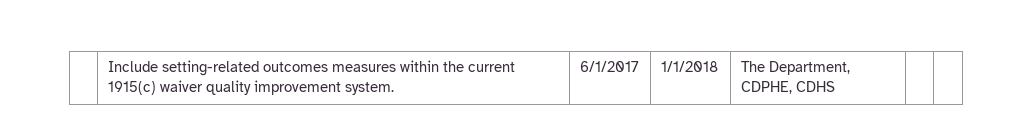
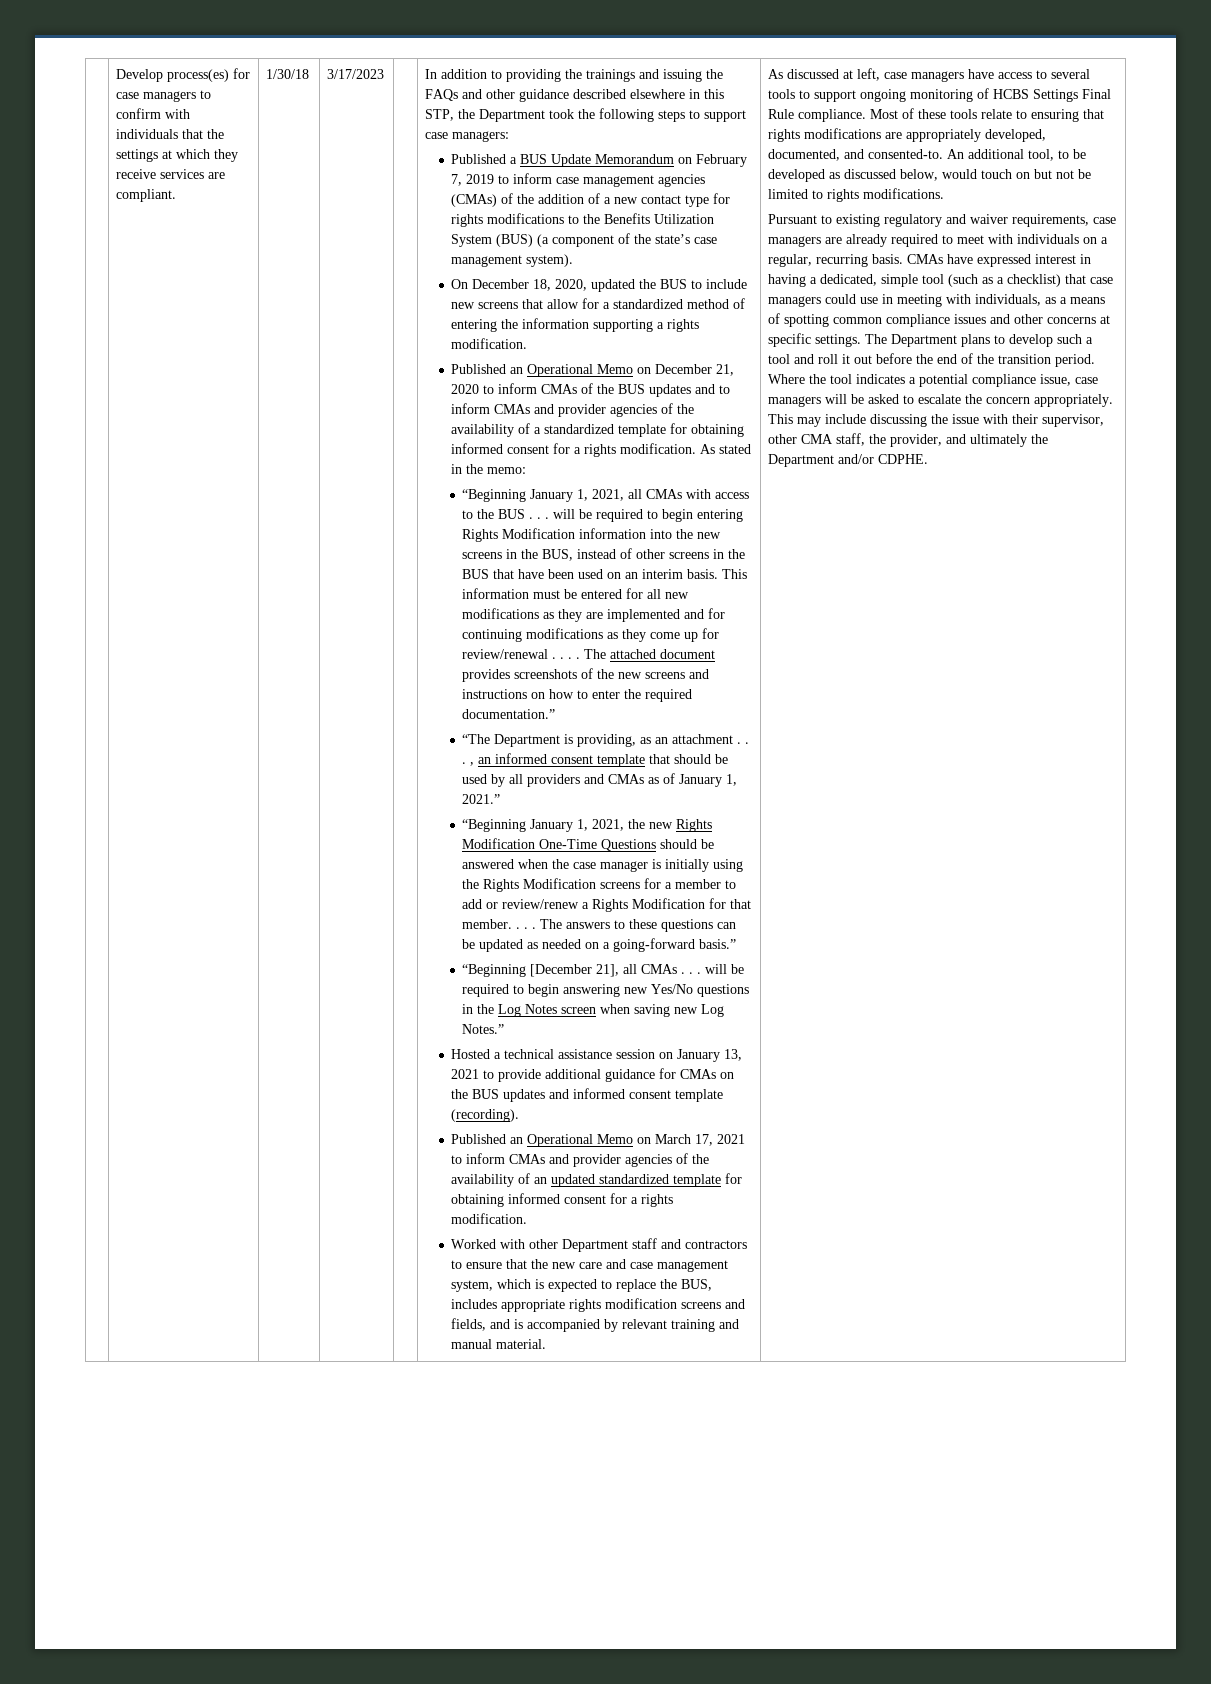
- Include setting-related outcomes measures within the current 1915(c) waiver quality improvement system. | 6/1/2017 | 1/1/2018 | The Department, CDPHE, CDHS
+ Develop process(es) for case managers to confirm with individuals that the settings at which they receive services are compliant. | 1/30/18 | 3/17/2023 | | In addition to providing the trainings and issuing the FAQs and other guidance described elsewhere in this STP, the Department took the following steps to support case managers:
+ Published a BUS Update Memorandum on February 7, 2019 to inform case management agencies (CMAs) of the addition of a new contact type for rights modifications to the Benefits Utilization System (BUS) (a component of the state’s case management system).
+ On December 18, 2020, updated the BUS to include new screens that allow for a standardized method of entering the information supporting a rights modification.
+ Published an Operational Memo on December 21, 2020 to inform CMAs of the BUS updates and to inform CMAs and provider agencies of the availability of a standardized template for obtaining informed consent for a rights modification. As stated in the memo:
+ “Beginning January 1, 2021, all CMAs with access to the BUS . . . will be required to begin entering Rights Modification information into the new screens in the BUS, instead of other screens in the BUS that have been used on an interim basis. This information must be entered for all new modifications as they are implemented and for continuing modifications as they come up for review/renewal . . . . The attached document provides screenshots of the new screens and instructions on how to enter the required documentation.”
+ “The Department is providing, as an attachment . . . , an informed consent template that should be used by all providers and CMAs as of January 1, 2021.”
+ “Beginning January 1, 2021, the new Rights Modification One-Time Questions should be answered when the case manager is initially using the Rights Modification screens for a member to add or review/renew a Rights Modification for that member. . . . The answers to these questions can be updated as needed on a going-forward basis.”
+ “Beginning [December 21], all CMAs . . . will be required to begin answering new Yes/No questions in the Log Notes screen when saving new Log Notes.”
+ Hosted a technical assistance session on January 13, 2021 to provide additional guidance for CMAs on the BUS updates and informed consent template (recording).
+ Published an Operational Memo on March 17, 2021 to inform CMAs and provider agencies of the availability of an updated standardized template for obtaining informed consent for a rights modification.
+ Worked with other Department staff and contractors to ensure that the new care and case management system, which is expected to replace the BUS, includes appropriate rights modification screens and fields, and is accompanied by relevant training and manual material. | As discussed at left, case managers have access to several tools to support ongoing monitoring of HCBS Settings Final Rule compliance. Most of these tools relate to ensuring that rights modifications are appropriately developed, documented, and consented-to. An additional tool, to be developed as discussed below, would touch on but not be limited to rights modifications.
+ Pursuant to existing regulatory and waiver requirements, case managers are already required to meet with individuals on a regular, recurring basis. CMAs have expressed interest in having a dedicated, simple tool (such as a checklist) that case managers could use in meeting with individuals, as a means of spotting common compliance issues and other concerns at specific settings. The Department plans to develop such a tool and roll it out before the end of the transition period. Where the tool indicates a potential compliance issue, case managers will be asked to escalate the concern appropriately. This may include discussing the issue with their supervisor, other CMA staff, the provider, and ultimately the Department and/or CDPHE.

